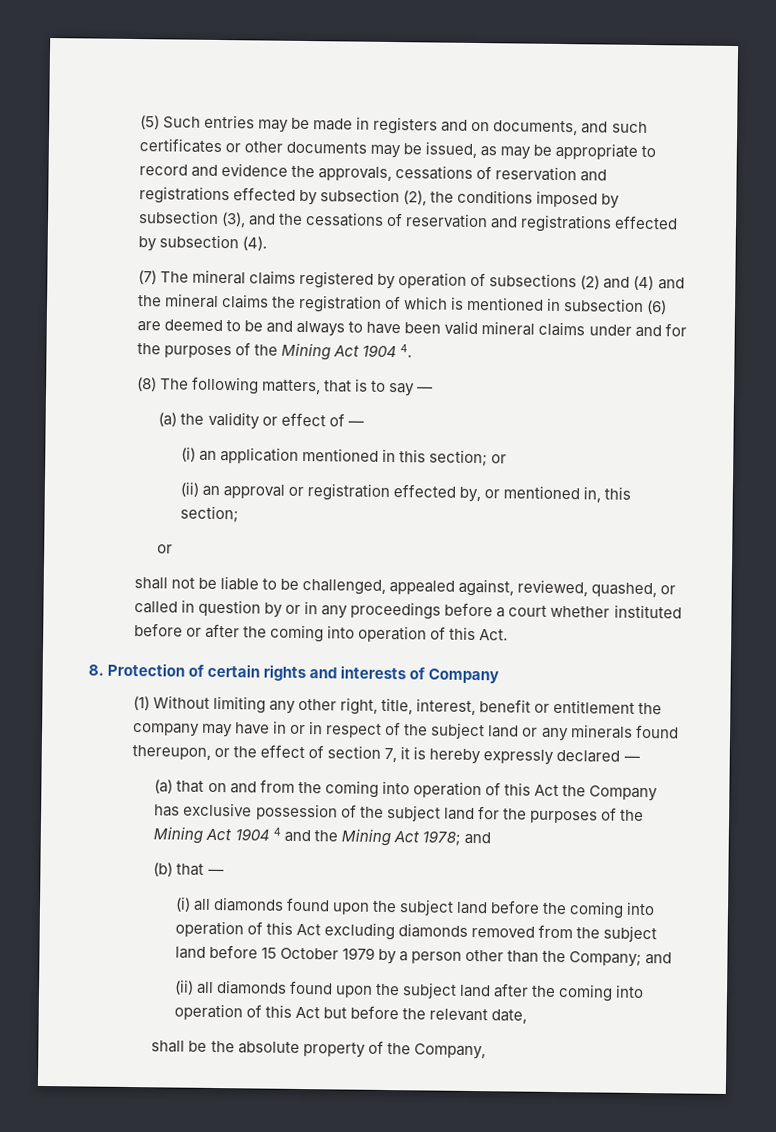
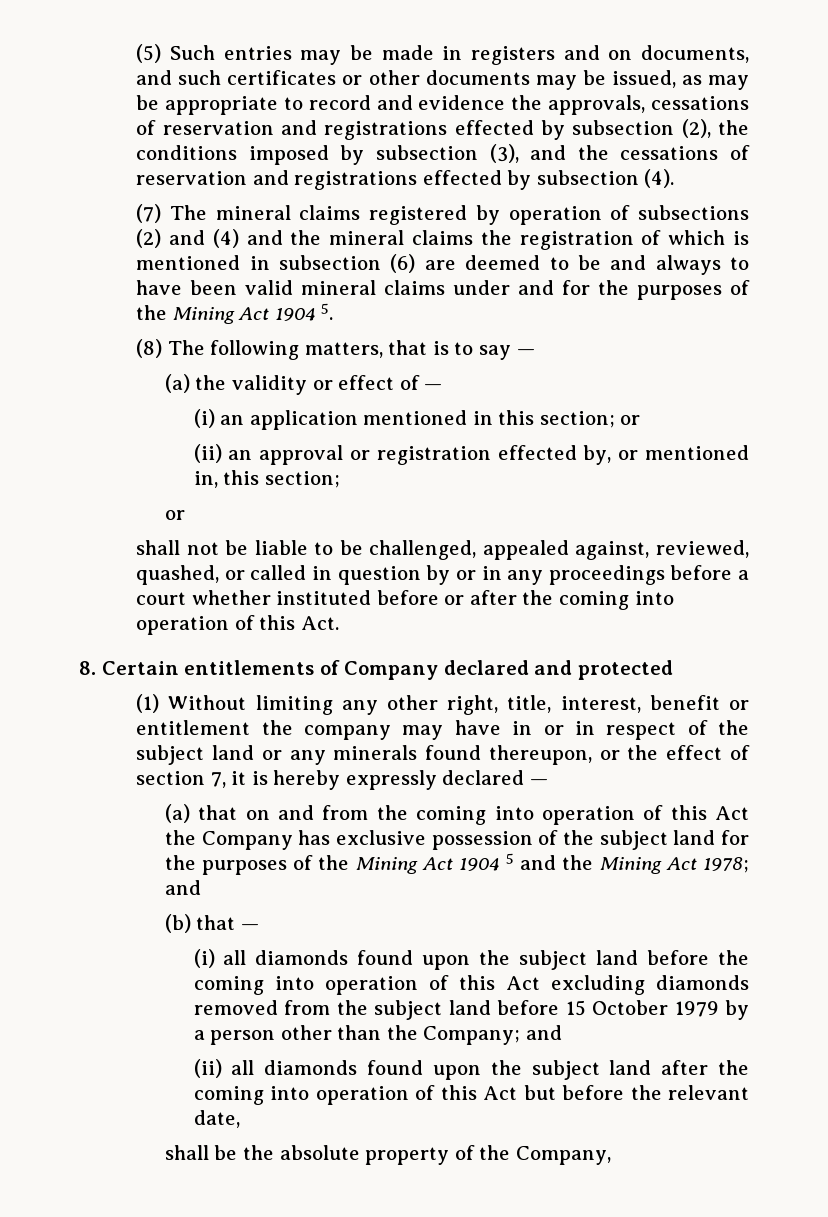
- (7) The mineral claims registered by operation of subsections (2) and (4) and the mineral claims the registration of which is mentioned in subsection (6) are deemed to be and always to have been valid mineral claims under and for the purposes of the Mining Act 1904 4.
+ (7) The mineral claims registered by operation of subsections (2) and (4) and the mineral claims the registration of which is mentioned in subsection (6) are deemed to be and always to have been valid mineral claims under and for the purposes of the Mining Act 1904 5.
- 8. Protection of certain rights and interests of Company
+ 8. Certain entitlements of Company declared and protected
- (a) that on and from the coming into operation of this Act the Company has exclusive possession of the subject land for the purposes of the Mining Act 1904 4 and the Mining Act 1978; and
+ (a) that on and from the coming into operation of this Act the Company has exclusive possession of the subject land for the purposes of the Mining Act 1904 5 and the Mining Act 1978; and

